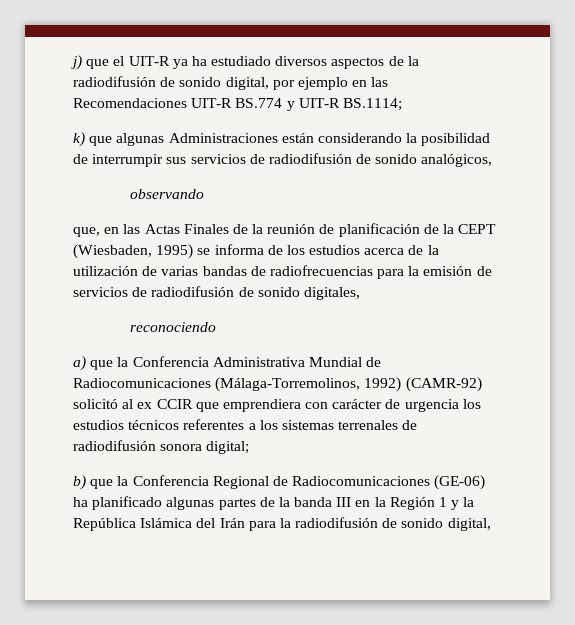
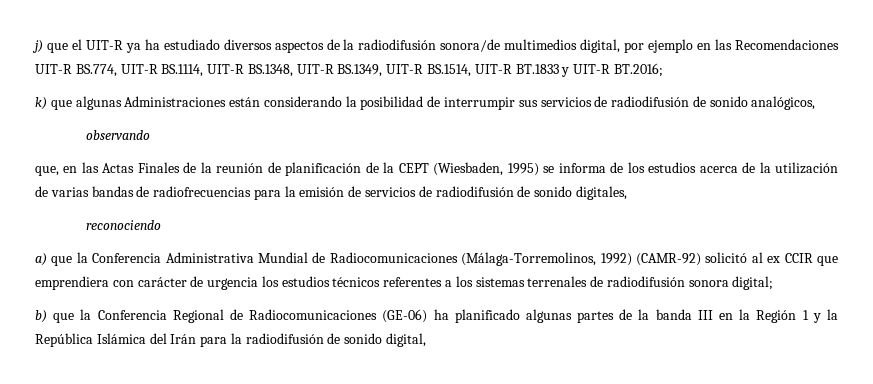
- j) que el UIT-R ya ha estudiado diversos aspectos de la radiodifusión de sonido digital, por ejemplo en las Recomendaciones UIT-R BS.774 y UIT-R BS.1114;
+ j) que el UIT-R ya ha estudiado diversos aspectos de la radiodifusión sonora/de multimedios digital, por ejemplo en las Recomendaciones UIT-R BS.774, UIT-R BS.1114, UIT-R BS.1348, UIT-R BS.1349, UIT-R BS.1514, UIT-R BT.1833 y UIT-R BT.2016;

